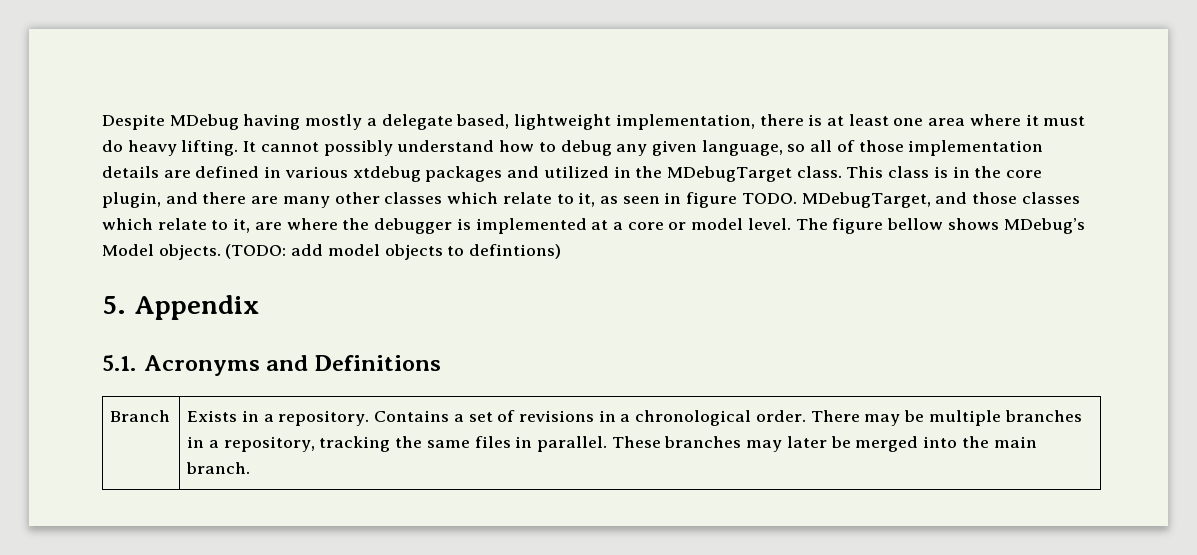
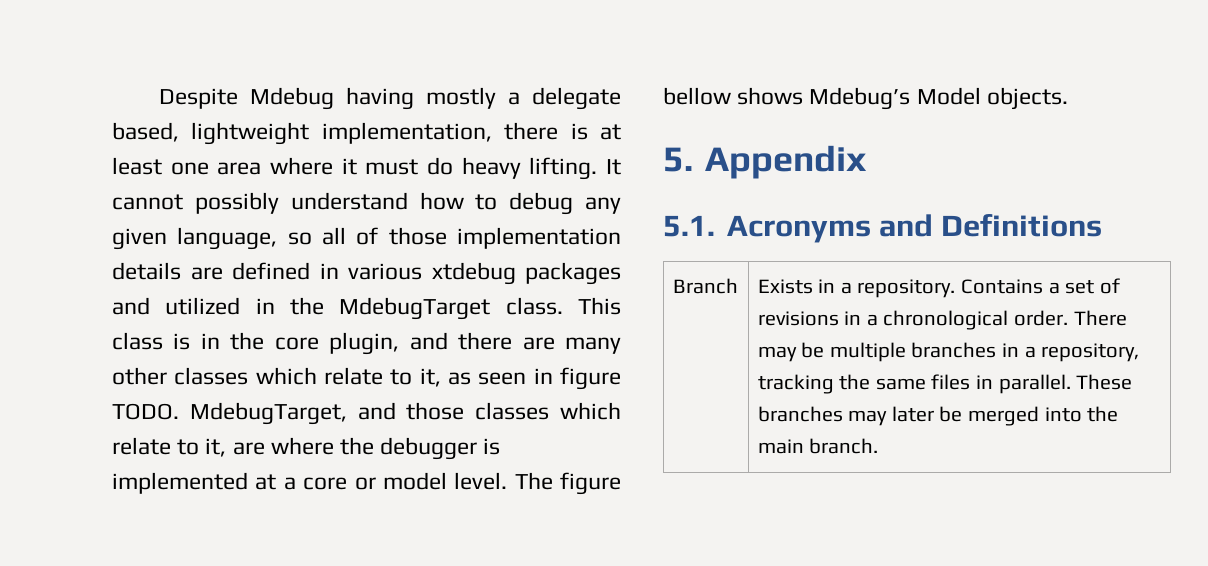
- Despite MDebug having mostly a delegate based, lightweight implementation, there is at least one area where it must do heavy lifting.
+ Despite Mdebug having mostly a delegate based, lightweight implementation, there is at least one area where it must do heavy lifting.
- It cannot possibly understand how to debug any given language, so all of those implementation details are defined in various xtdebug packages and utilized in the MDebugTarget class.
+ It cannot possibly understand how to debug any given language, so all of those implementation details are defined in various xtdebug packages and utilized in the MdebugTarget class.
- MDebugTarget, and those classes which relate to it, are where the debugger is implemented at a core or model level.
+ MdebugTarget, and those classes which relate to it, are where the debugger is implemented at a core or model level.
- The figure bellow shows MDebug’s Model objects. (TODO: add model objects to defintions)
+ The figure bellow shows Mdebug’s Model objects.

